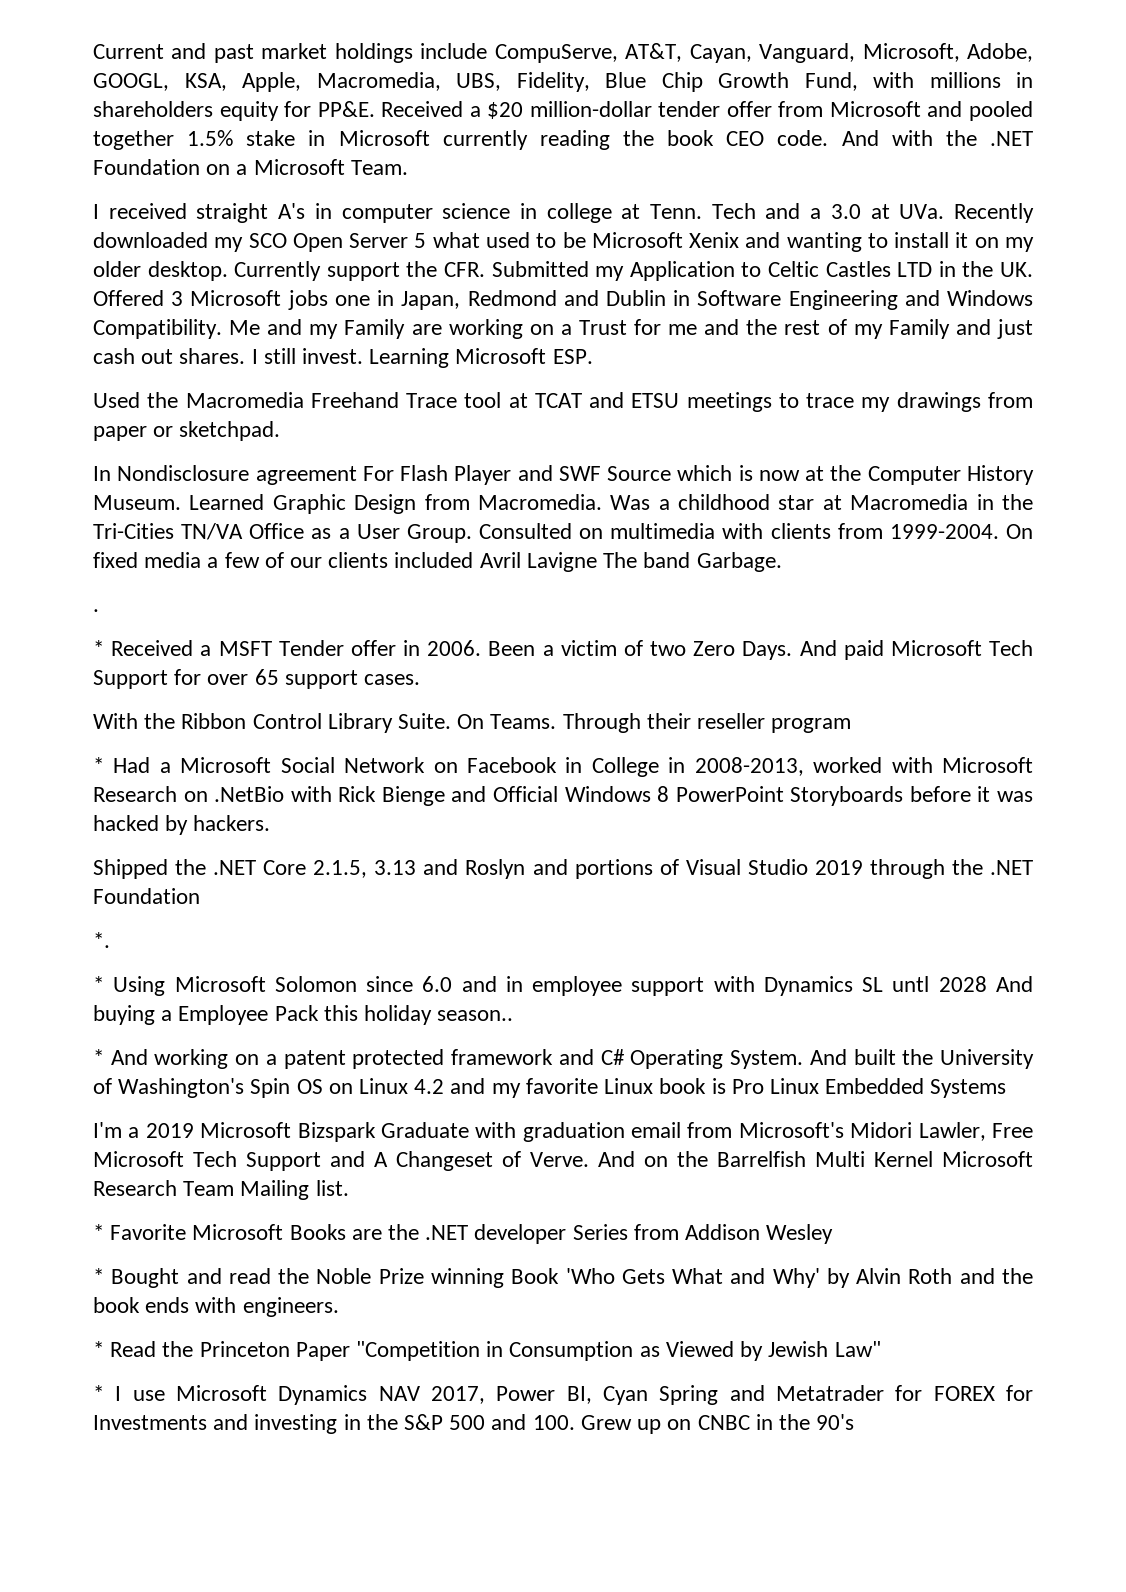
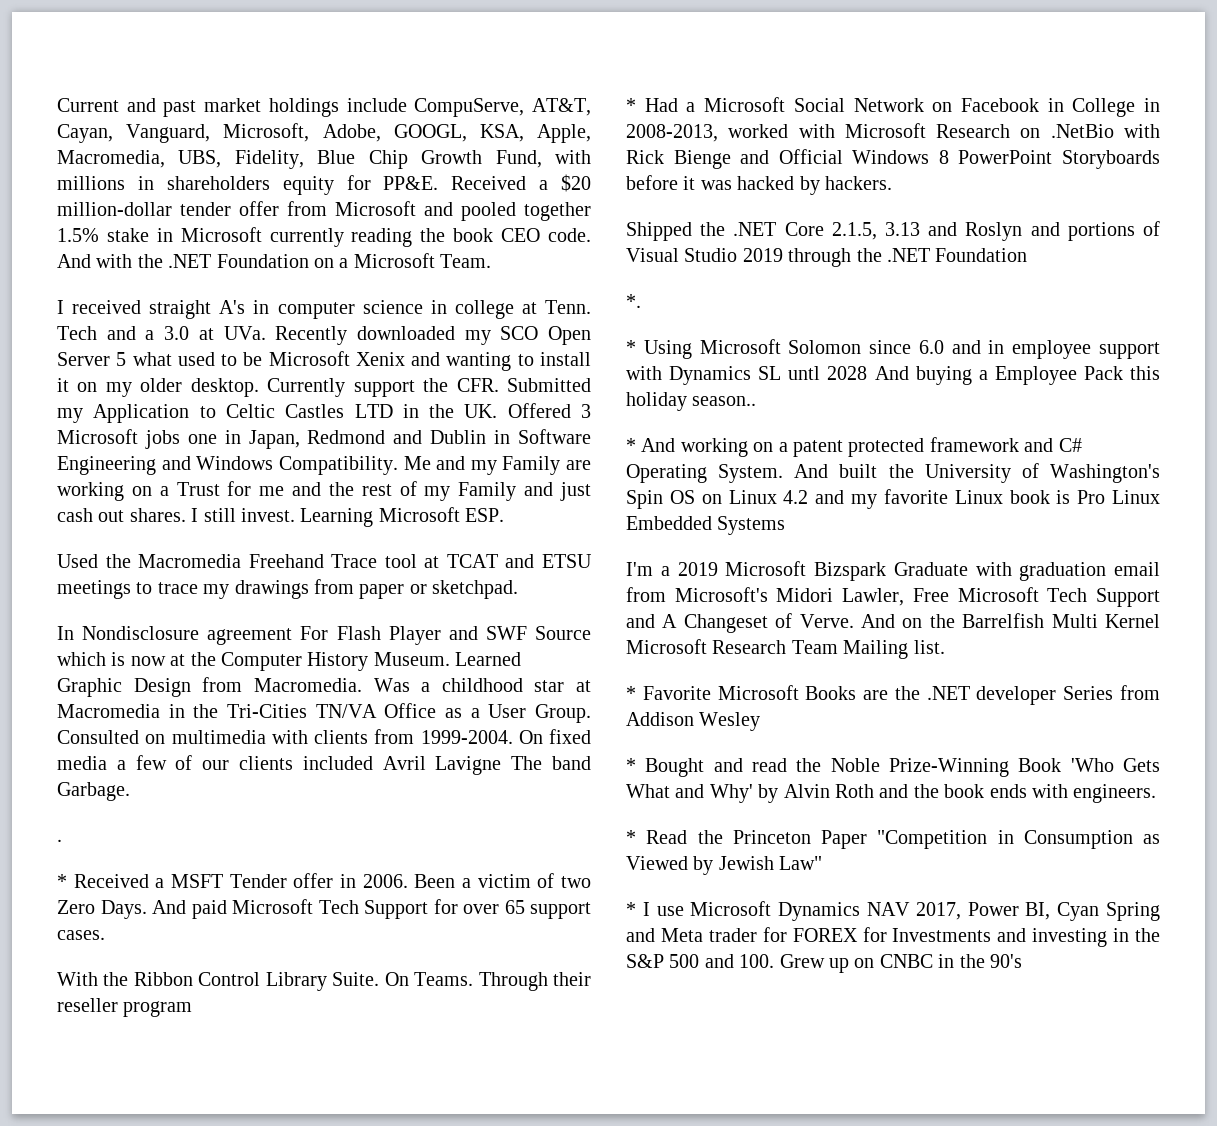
- * Bought and read the Noble Prize winning Book 'Who Gets What and Why' by Alvin Roth and the book ends with engineers.
+ * Bought and read the Noble Prize-Winning Book 'Who Gets What and Why' by Alvin Roth and the book ends with engineers.
- * I use Microsoft Dynamics NAV 2017, Power BI, Cyan Spring and Metatrader for FOREX for Investments and investing in the S&P 500 and 100. Grew up on CNBC in the 90's
+ * I use Microsoft Dynamics NAV 2017, Power BI, Cyan Spring and Meta trader for FOREX for Investments and investing in the S&P 500 and 100. Grew up on CNBC in the 90's

